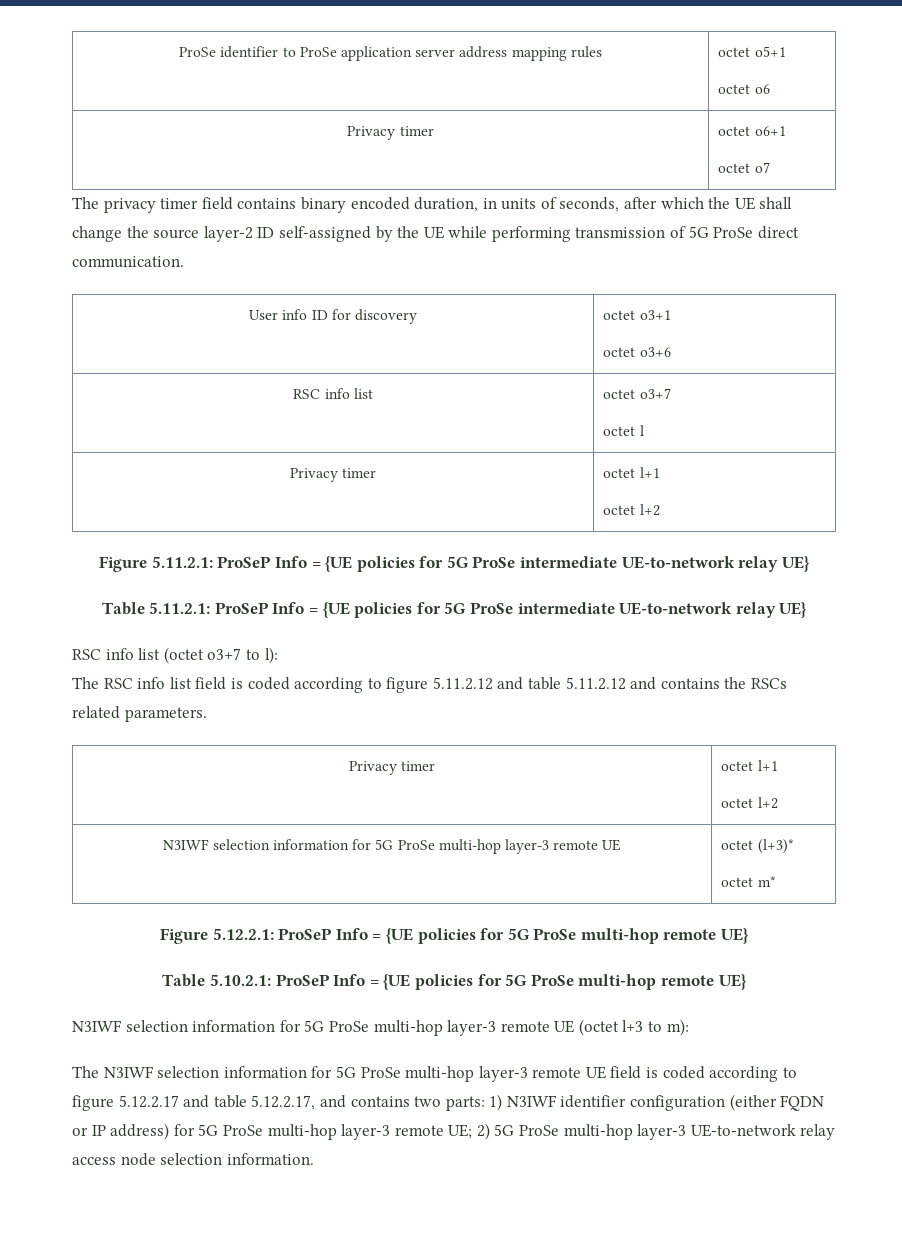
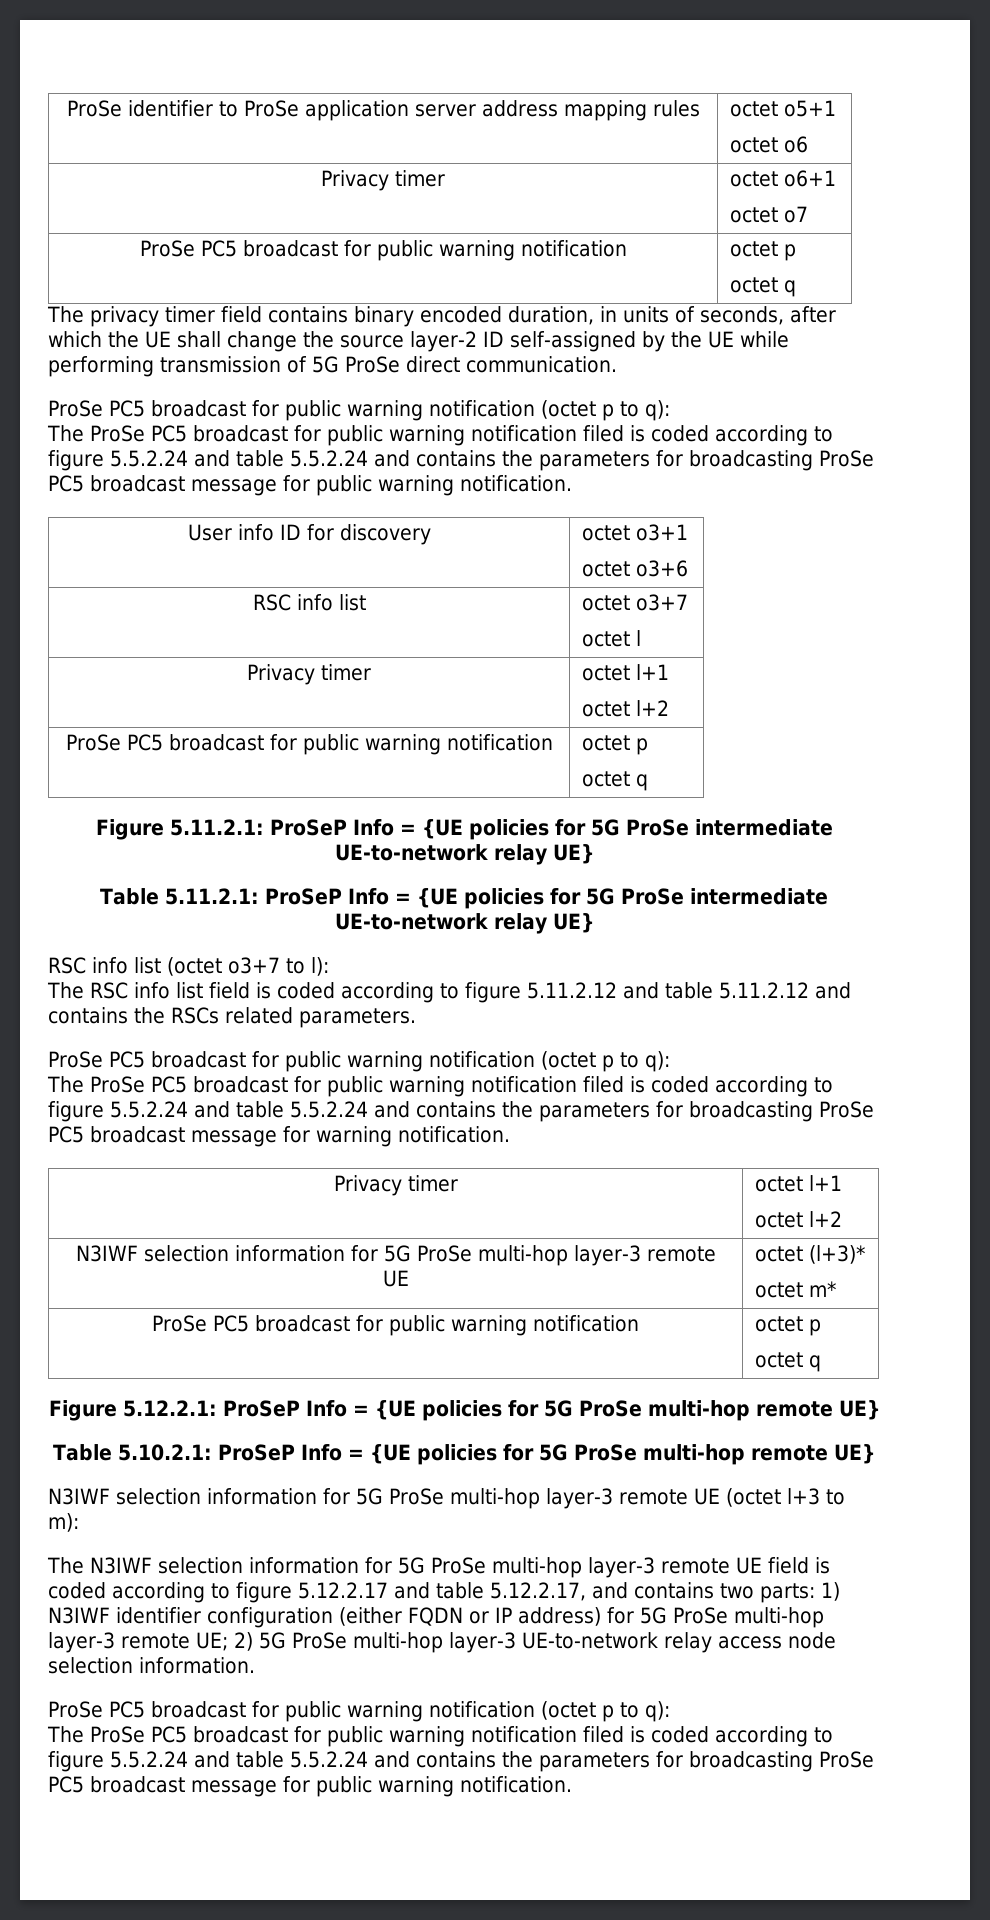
  Privacy timer | octet o6+1
  octet o7
+ ProSe PC5 broadcast for public warning notification | octet p
+ octet q
  The privacy timer field contains binary encoded duration, in units of seconds, after which the UE shall change the source layer-2 ID self-assigned by the UE while performing transmission of 5G ProSe direct communication.
+ ProSe PC5 broadcast for public warning notification (octet p to q):
+ The ProSe PC5 broadcast for public warning notification filed is coded according to figure 5.5.2.24 and table 5.5.2.24 and contains the parameters for broadcasting ProSe PC5 broadcast message for public warning notification.
  RSC info list | octet o3+7
  octet l
  Privacy timer | octet l+1
  octet l+2
+ ProSe PC5 broadcast for public warning notification | octet p
+ octet q
  The RSC info list field is coded according to figure 5.11.2.12 and table 5.11.2.12 and contains the RSCs related parameters.
+ ProSe PC5 broadcast for public warning notification (octet p to q):
+ The ProSe PC5 broadcast for public warning notification filed is coded according to figure 5.5.2.24 and table 5.5.2.24 and contains the parameters for broadcasting ProSe PC5 broadcast message for warning notification.
  N3IWF selection information for 5G ProSe multi-hop layer-3 remote UE | octet (l+3)*
  octet m*
+ ProSe PC5 broadcast for public warning notification | octet p
+ octet q
  The N3IWF selection information for 5G ProSe multi-hop layer-3 remote UE field is coded according to figure 5.12.2.17 and table 5.12.2.17, and contains two parts: 1) N3IWF identifier configuration (either FQDN or IP address) for 5G ProSe multi-hop layer-3 remote UE; 2) 5G ProSe multi-hop layer-3 UE-to-network relay access node selection information.
+ ProSe PC5 broadcast for public warning notification (octet p to q):
+ The ProSe PC5 broadcast for public warning notification filed is coded according to figure 5.5.2.24 and table 5.5.2.24 and contains the parameters for broadcasting ProSe PC5 broadcast message for public warning notification.

